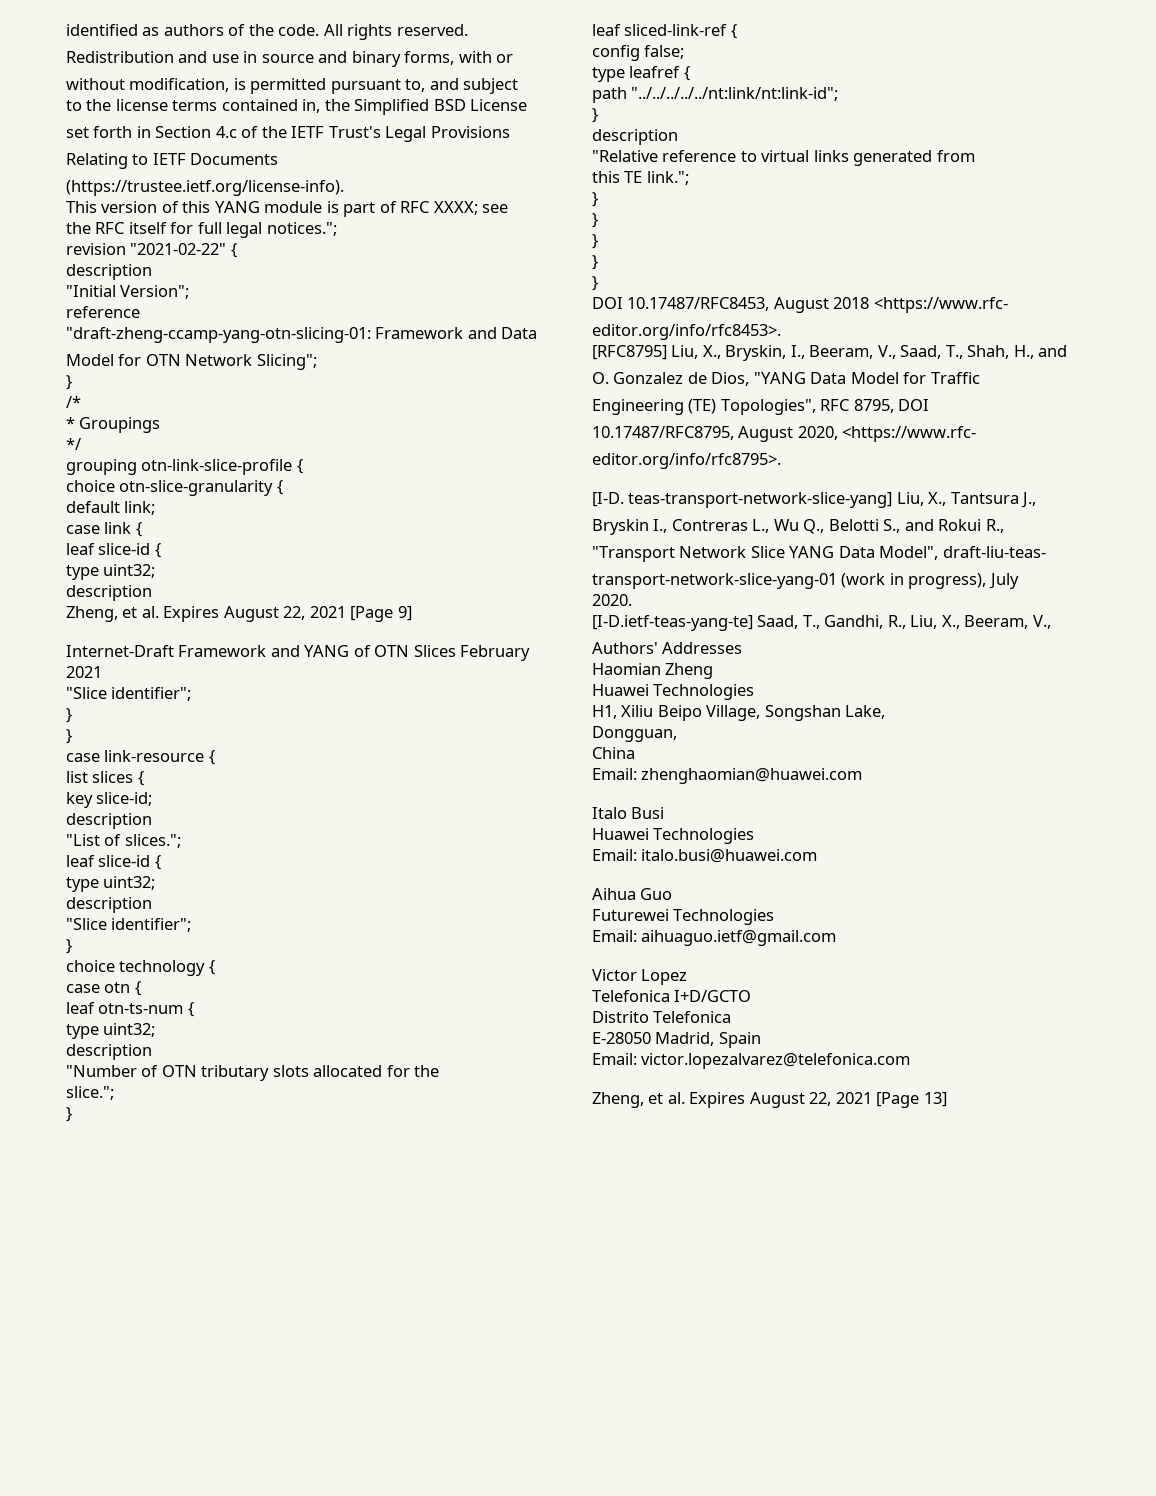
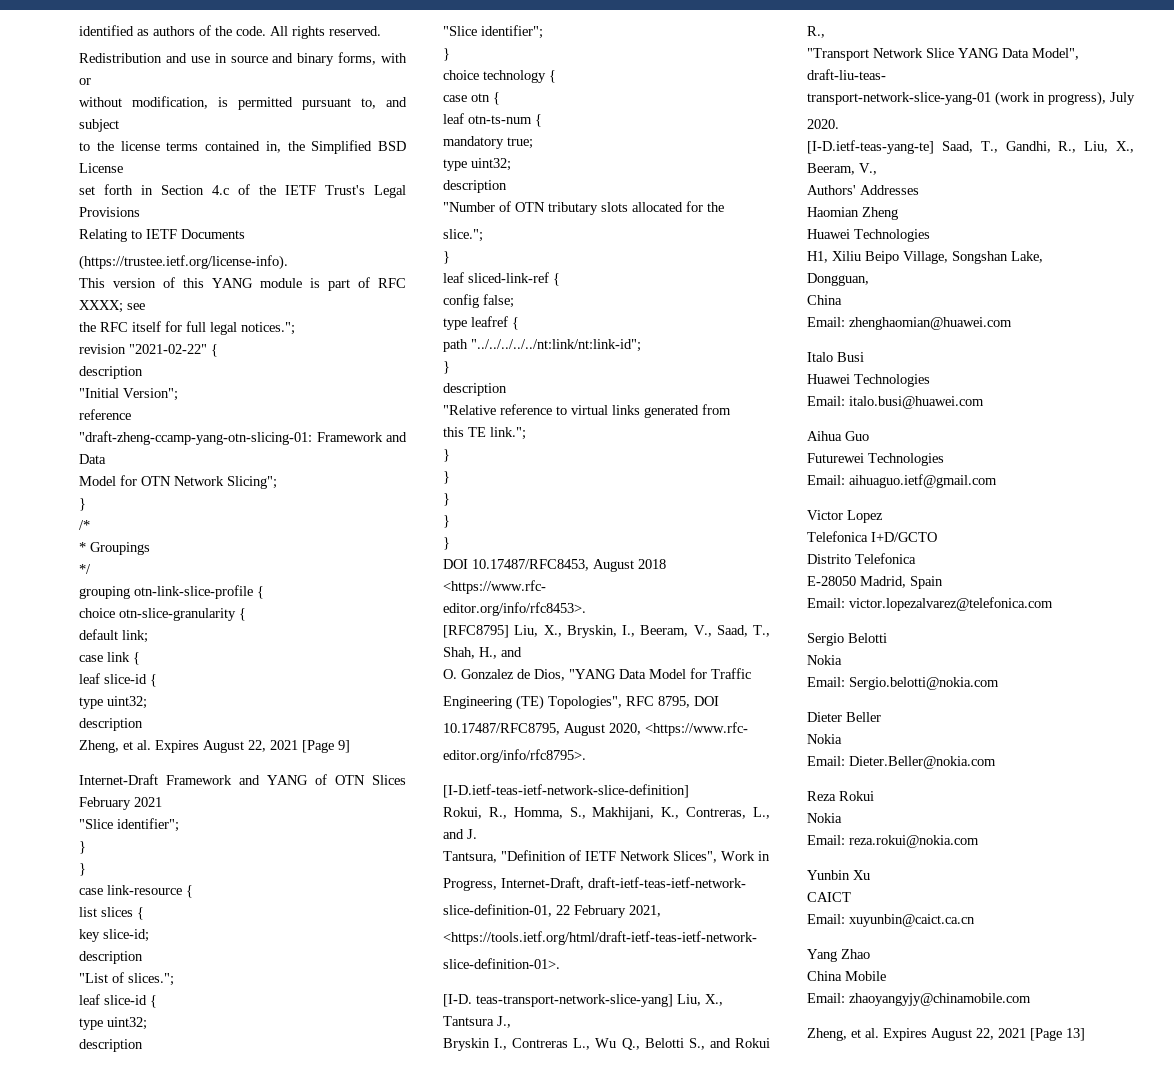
+ mandatory true;
+ [I-D.ietf-teas-ietf-network-slice-definition]
+ Rokui, R., Homma, S., Makhijani, K., Contreras, L., and J.
+ Tantsura, "Definition of IETF Network Slices", Work in
+ Progress, Internet-Draft, draft-ietf-teas-ietf-network-
+ slice-definition-01, 22 February 2021,
+ <https://tools.ietf.org/html/draft-ietf-teas-ietf-network-
+ slice-definition-01>.
+ Sergio Belotti
+ Nokia
+ Email: Sergio.belotti@nokia.com
+ Dieter Beller
+ Nokia
+ Email: Dieter.Beller@nokia.com
+ Reza Rokui
+ Nokia
+ Email: reza.rokui@nokia.com
+ Yunbin Xu
+ CAICT
+ Email: xuyunbin@caict.ca.cn
+ Yang Zhao
+ China Mobile
+ Email: zhaoyangyjy@chinamobile.com

